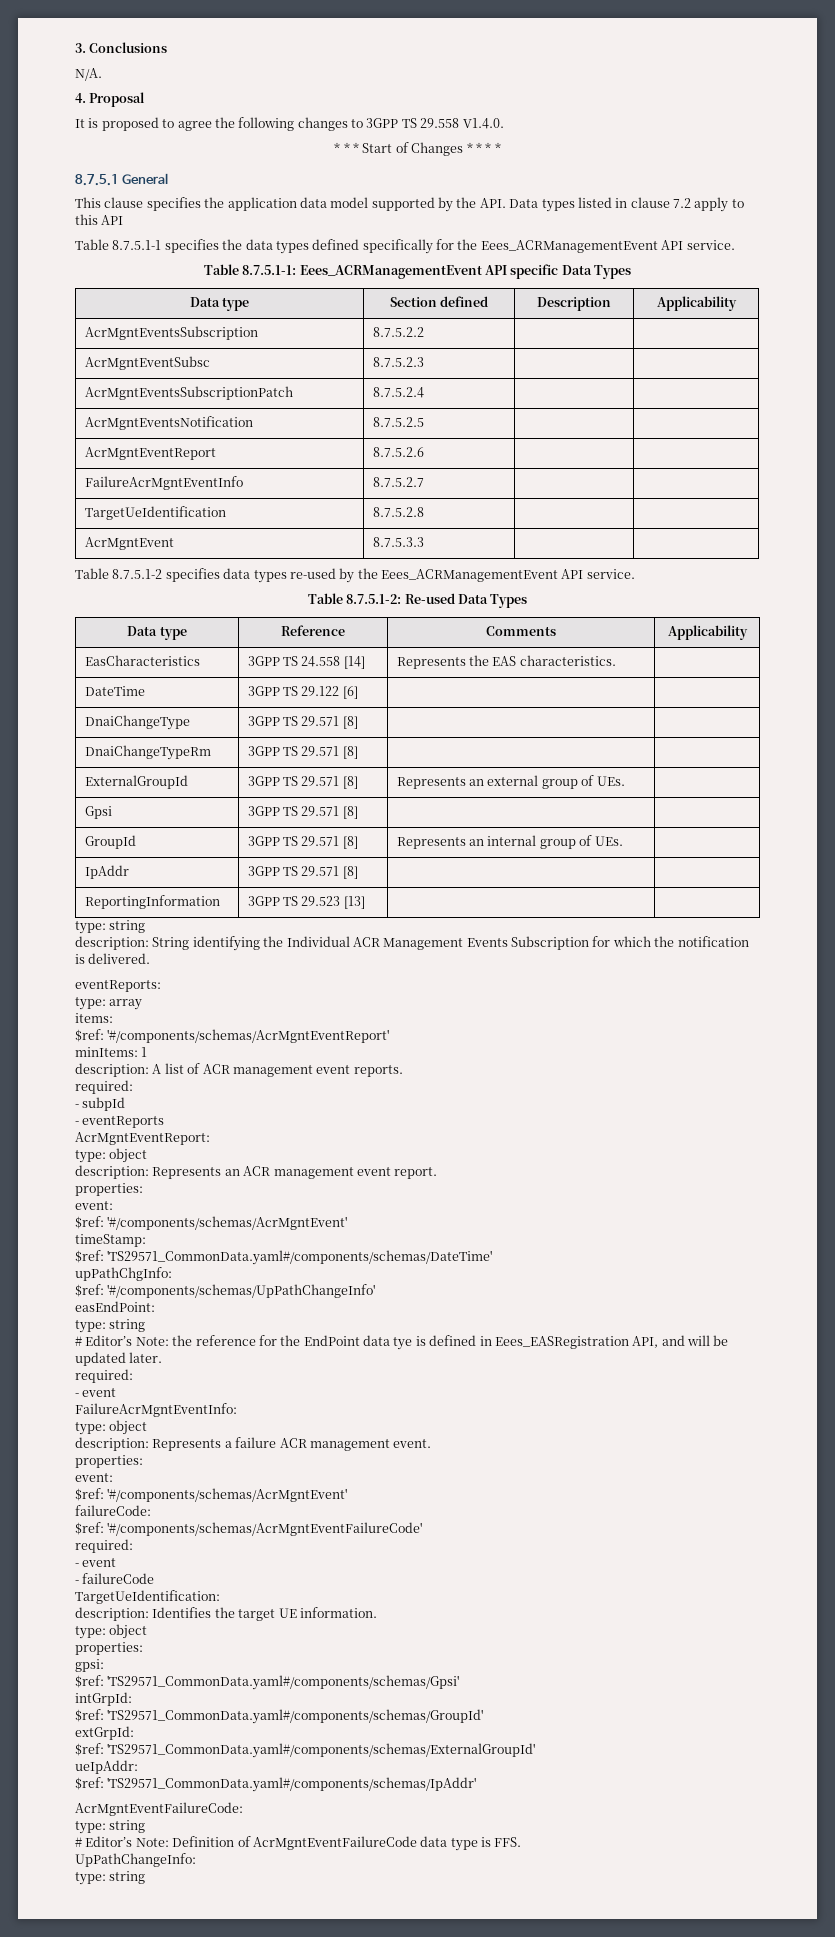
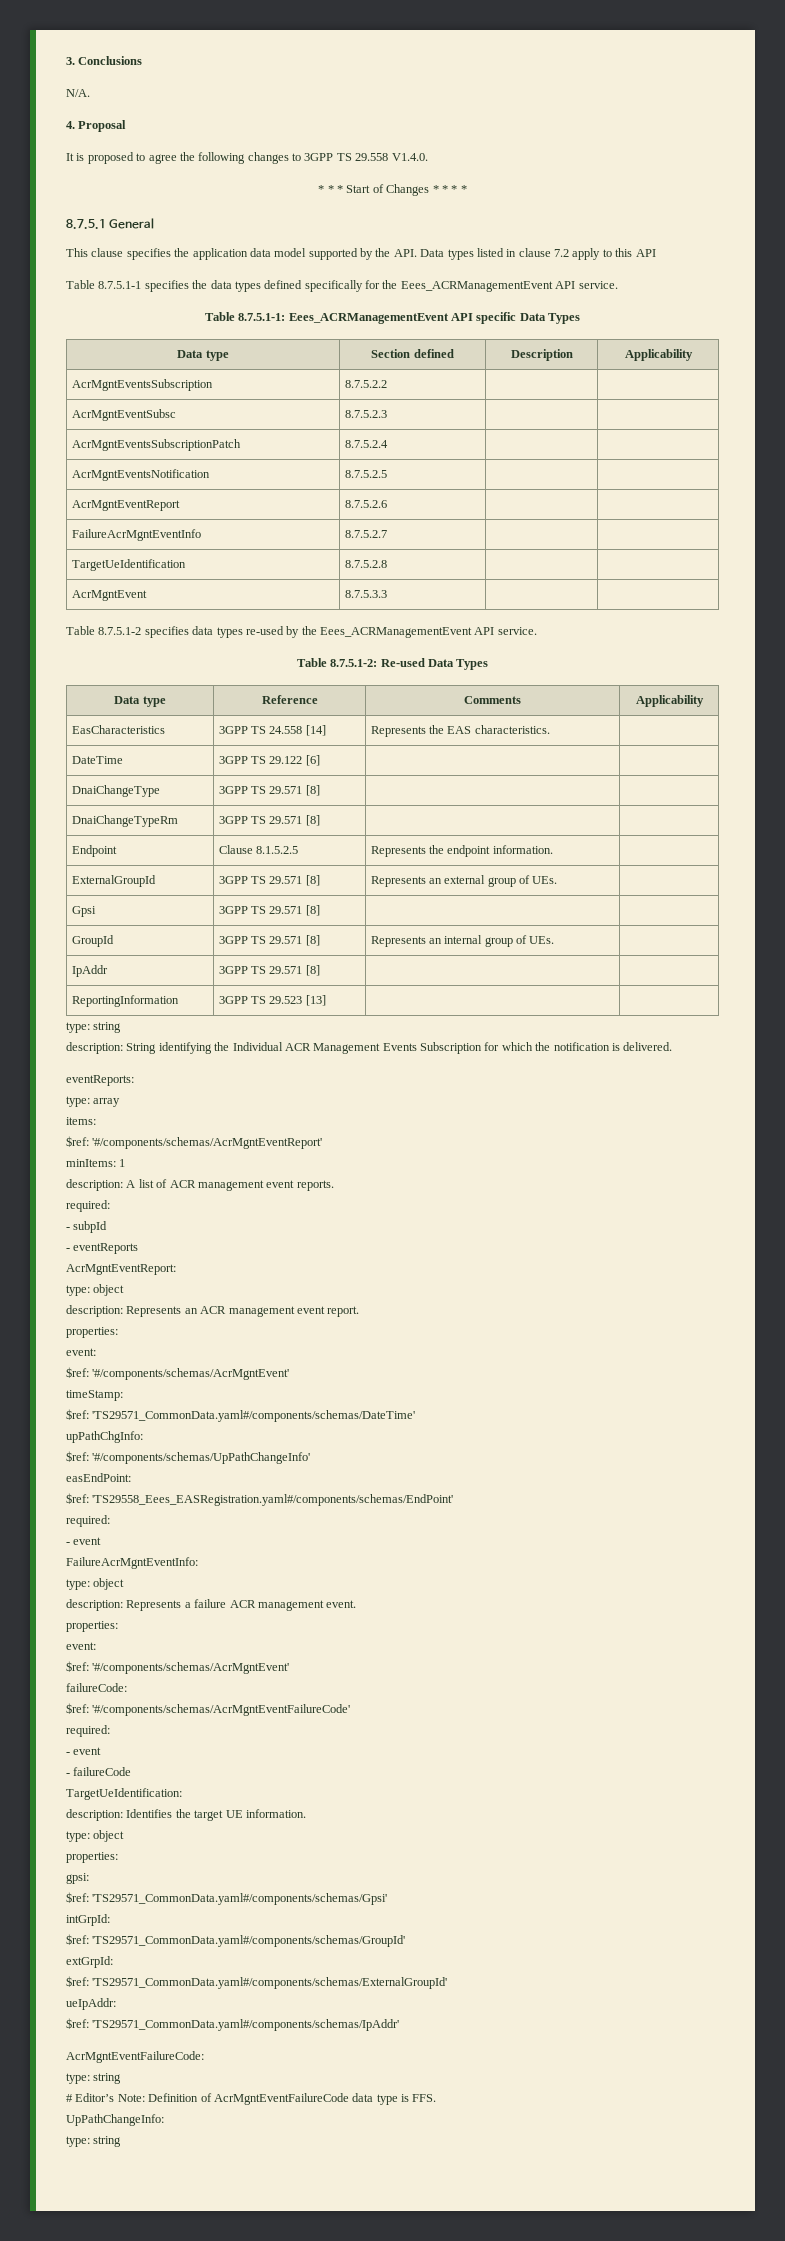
+ Endpoint | Clause 8.1.5.2.5 | Represents the endpoint information. |
  easEndPoint:
- type: string
- # Editor’s Note: the reference for the EndPoint data tye is defined in Eees_EASRegistration API, and will be updated later.
+ $ref: 'TS29558_Eees_EASRegistration.yaml#/components/schemas/EndPoint'

